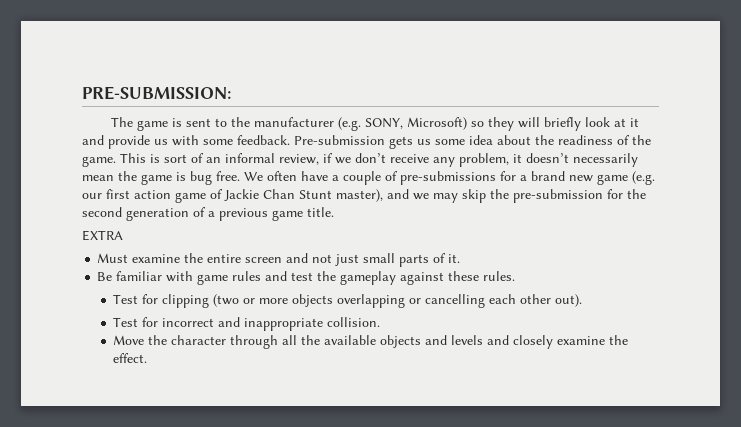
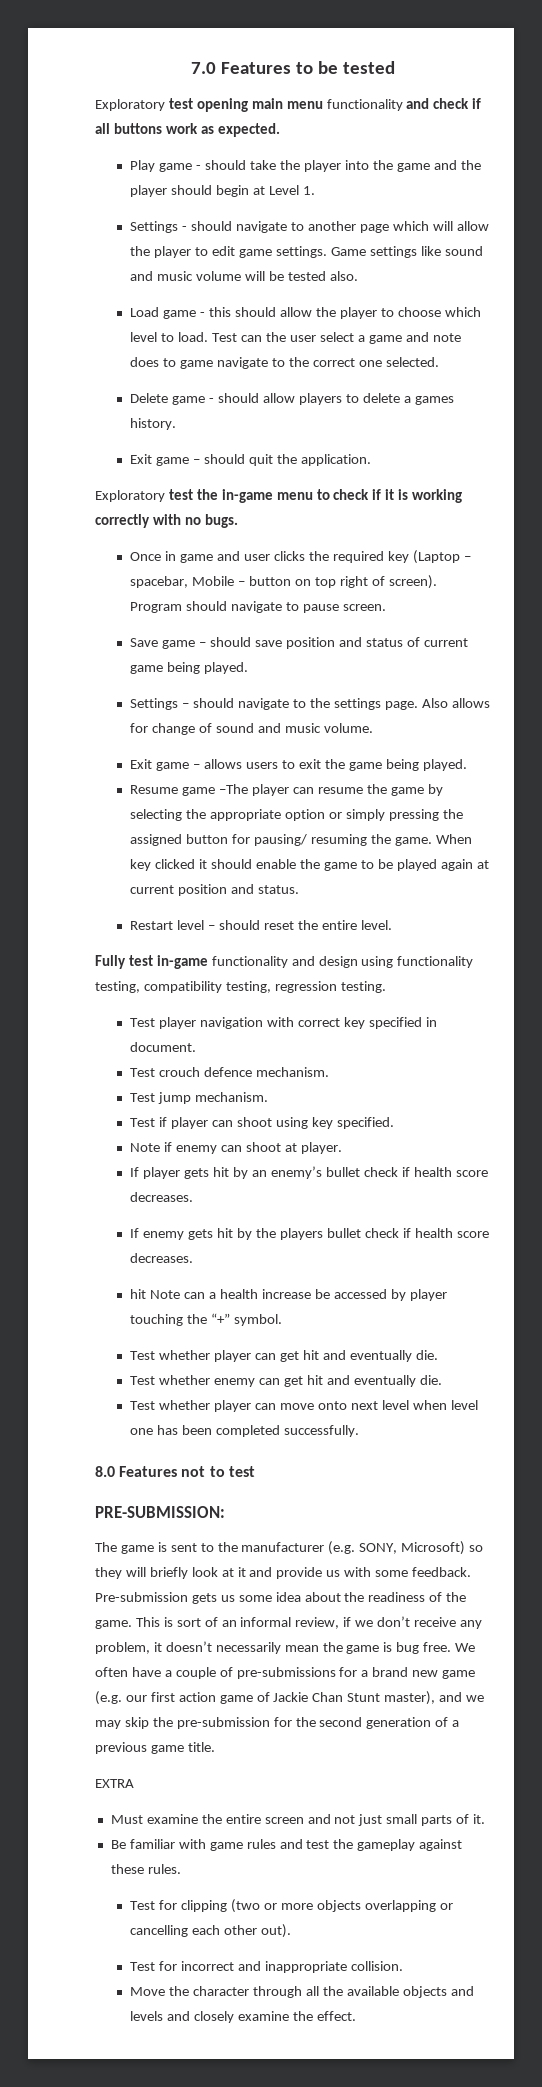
+ 7.0 Features to be tested
+ Exploratory test opening main menu functionality and check if all buttons work as expected.
+ Play game - should take the player into the game and the player should begin at Level 1.
+ Settings - should navigate to another page which will allow the player to edit game settings. Game settings like sound and music volume will be tested also.
+ Load game - this should allow the player to choose which level to load. Test can the user select a game and note does to game navigate to the correct one selected.
+ Delete game - should allow players to delete a games history.
+ Exit game – should quit the application.
+ Exploratory test the in-game menu to check if it is working correctly with no bugs.
+ Once in game and user clicks the required key (Laptop – spacebar, Mobile – button on top right of screen). Program should navigate to pause screen.
+ Save game – should save position and status of current game being played.
+ Settings – should navigate to the settings page. Also allows for change of sound and music volume.
+ Exit game – allows users to exit the game being played.
+ Resume game –The player can resume the game by selecting the appropriate option or simply pressing the assigned button for pausing/ resuming the game. When key clicked it should enable the game to be played again at current position and status.
+ Restart level – should reset the entire level.
+ Fully test in-game functionality and design using functionality testing, compatibility testing, regression testing.
+ Test player navigation with correct key specified in document.
+ Test crouch defence mechanism.
+ Test jump mechanism.
+ Test if player can shoot using key specified.
+ Note if enemy can shoot at player.
+ If player gets hit by an enemy’s bullet check if health score decreases.
+ If enemy gets hit by the players bullet check if health score decreases.
+ hit Note can a health increase be accessed by player touching the “+” symbol.
+ Test whether player can get hit and eventually die.
+ Test whether enemy can get hit and eventually die.
+ Test whether player can move onto next level when level one has been completed successfully.
+ 8.0 Features not to test

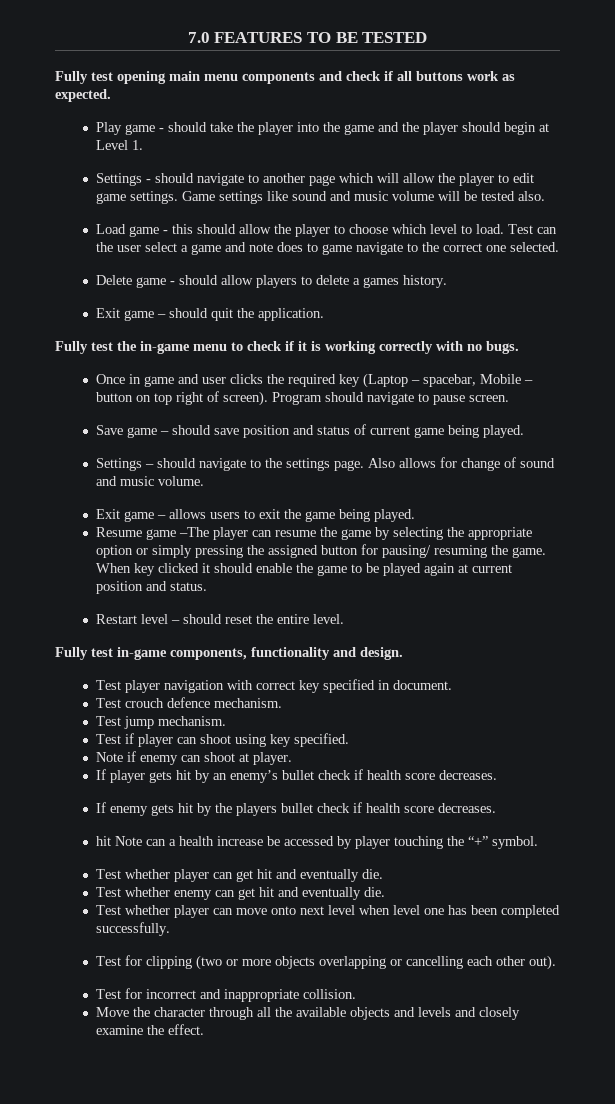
- 7.0 Features to be tested
- Exploratory test opening main menu functionality and check if all buttons work as expected.
+ 7.0 FEATURES TO BE TESTED
+ Fully test opening main menu components and check if all buttons work as expected.
- Exploratory test the in-game menu to check if it is working correctly with no bugs.
+ Fully test the in-game menu to check if it is working correctly with no bugs.
- Fully test in-game functionality and design using functionality testing, compatibility testing, regression testing.
+ Fully test in-game components, functionality and design.
- 8.0 Features not to test
- PRE-SUBMISSION:
- The game is sent to the manufacturer (e.g. SONY, Microsoft) so they will briefly look at it and provide us with some feedback. Pre-submission gets us some idea about the readiness of the game. This is sort of an informal review, if we don’t receive any problem, it doesn’t necessarily mean the game is bug free. We often have a couple of pre-submissions for a brand new game (e.g. our first action game of Jackie Chan Stunt master), and we may skip the pre-submission for the second generation of a previous game title.
- EXTRA
- Must examine the entire screen and not just small parts of it.
- Be familiar with game rules and test the gameplay against these rules.

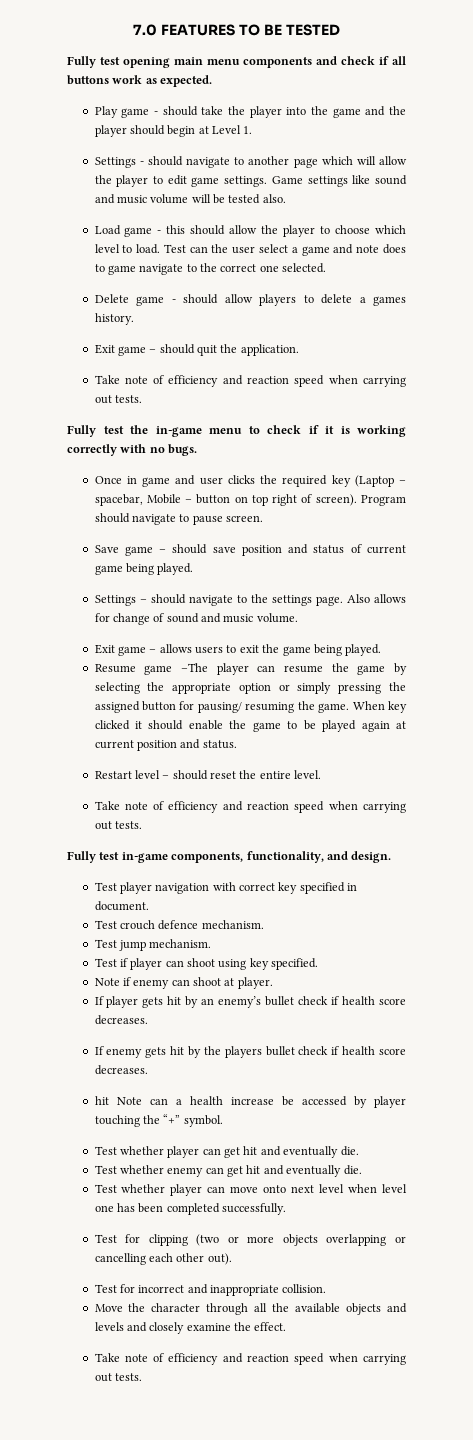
  Exit game – should quit the application.
+ Take note of efficiency and reaction speed when carrying out tests.
  Restart level – should reset the entire level.
+ Take note of efficiency and reaction speed when carrying out tests.
- Fully test in-game components, functionality and design.
+ Fully test in-game components, functionality, and design.
  Move the character through all the available objects and levels and closely examine the effect.
+ Take note of efficiency and reaction speed when carrying out tests.

